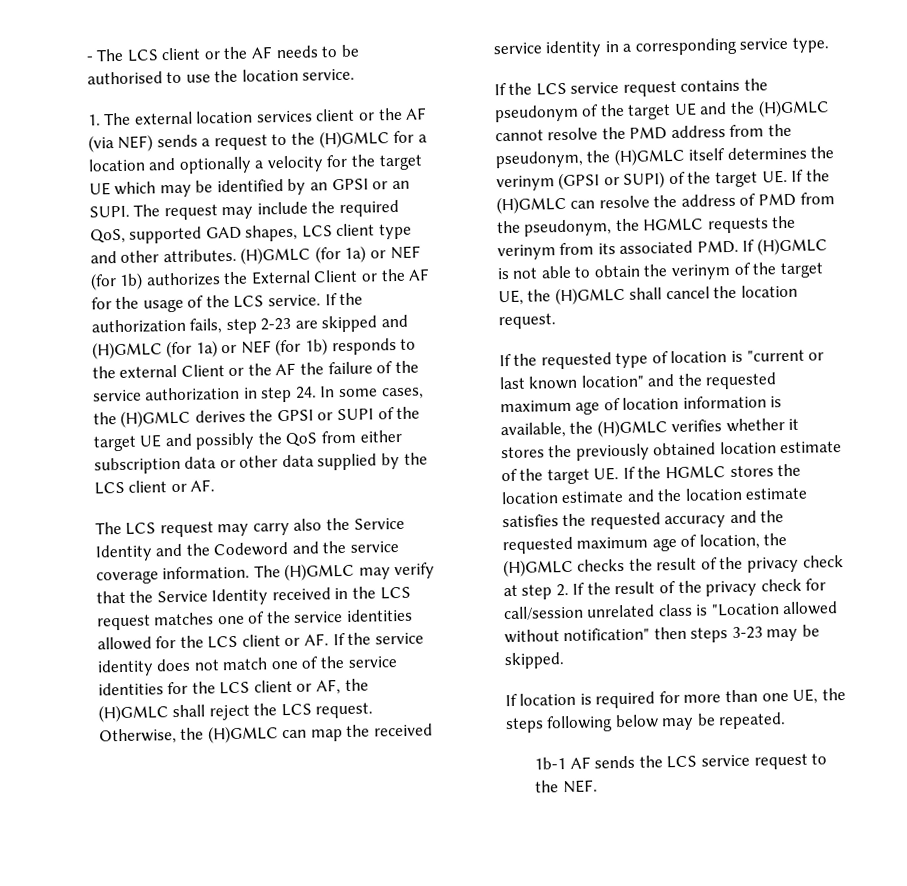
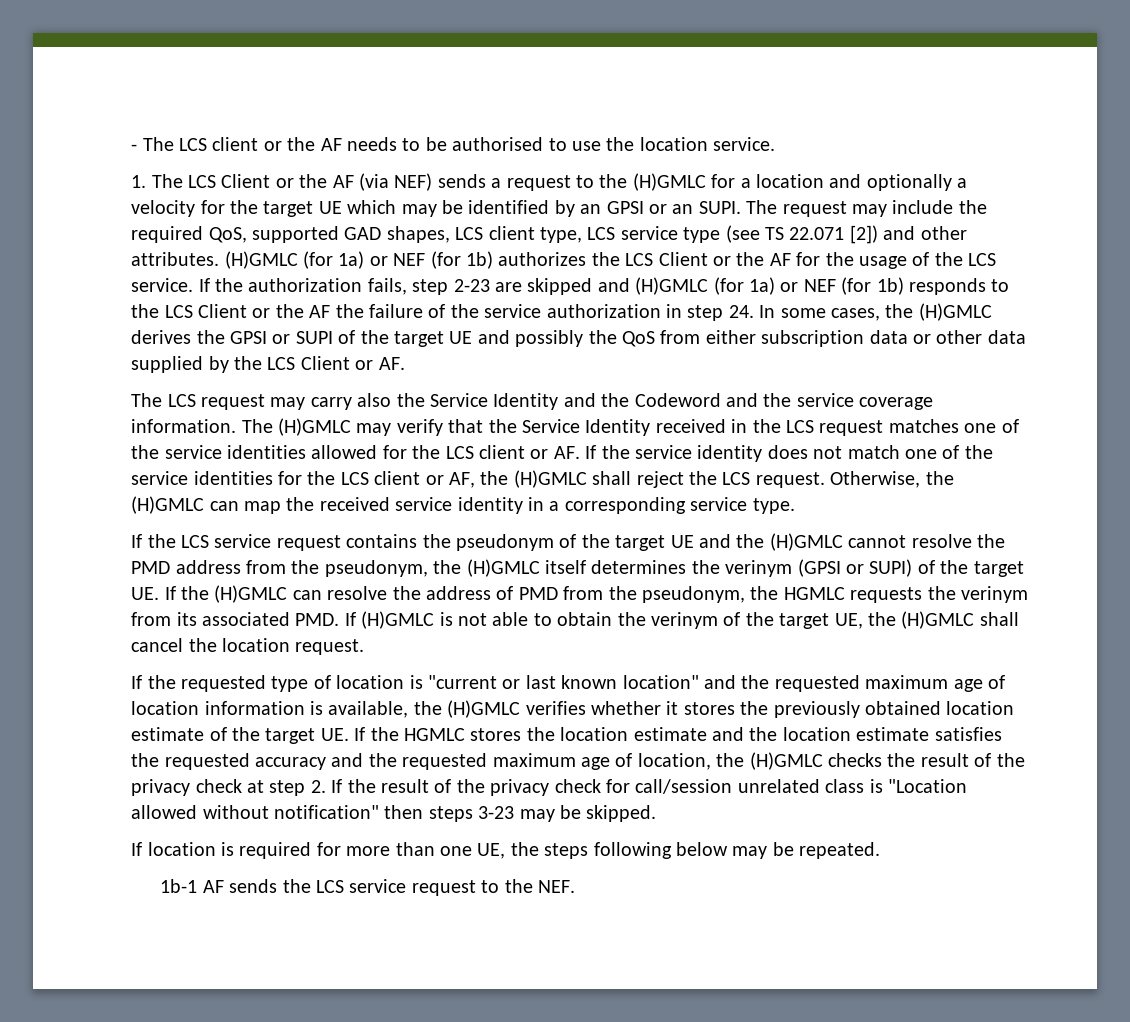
- 1. The external location services client or the AF (via NEF) sends a request to the (H)GMLC for a location and optionally a velocity for the target UE which may be identified by an GPSI or an SUPI.
+ 1. The LCS Client or the AF (via NEF) sends a request to the (H)GMLC for a location and optionally a velocity for the target UE which may be identified by an GPSI or an SUPI.
- The request may include the required QoS, supported GAD shapes, LCS client type and other attributes.
+ The request may include the required QoS, supported GAD shapes, LCS client type, LCS service type (see TS 22.071 [2]) and other attributes.
- (H)GMLC (for 1a) or NEF (for 1b) authorizes the External Client or the AF for the usage of the LCS service.
+ (H)GMLC (for 1a) or NEF (for 1b) authorizes the LCS Client or the AF for the usage of the LCS service.
- If the authorization fails, step 2-23 are skipped and (H)GMLC (for 1a) or NEF (for 1b) responds to the external Client or the AF the failure of the service authorization in step 24. In some cases, the (H)GMLC derives the GPSI or SUPI of the target UE and possibly the QoS from either subscription data or other data supplied by the LCS client or AF.
+ If the authorization fails, step 2-23 are skipped and (H)GMLC (for 1a) or NEF (for 1b) responds to the LCS Client or the AF the failure of the service authorization in step 24. In some cases, the (H)GMLC derives the GPSI or SUPI of the target UE and possibly the QoS from either subscription data or other data supplied by the LCS Client or AF.

